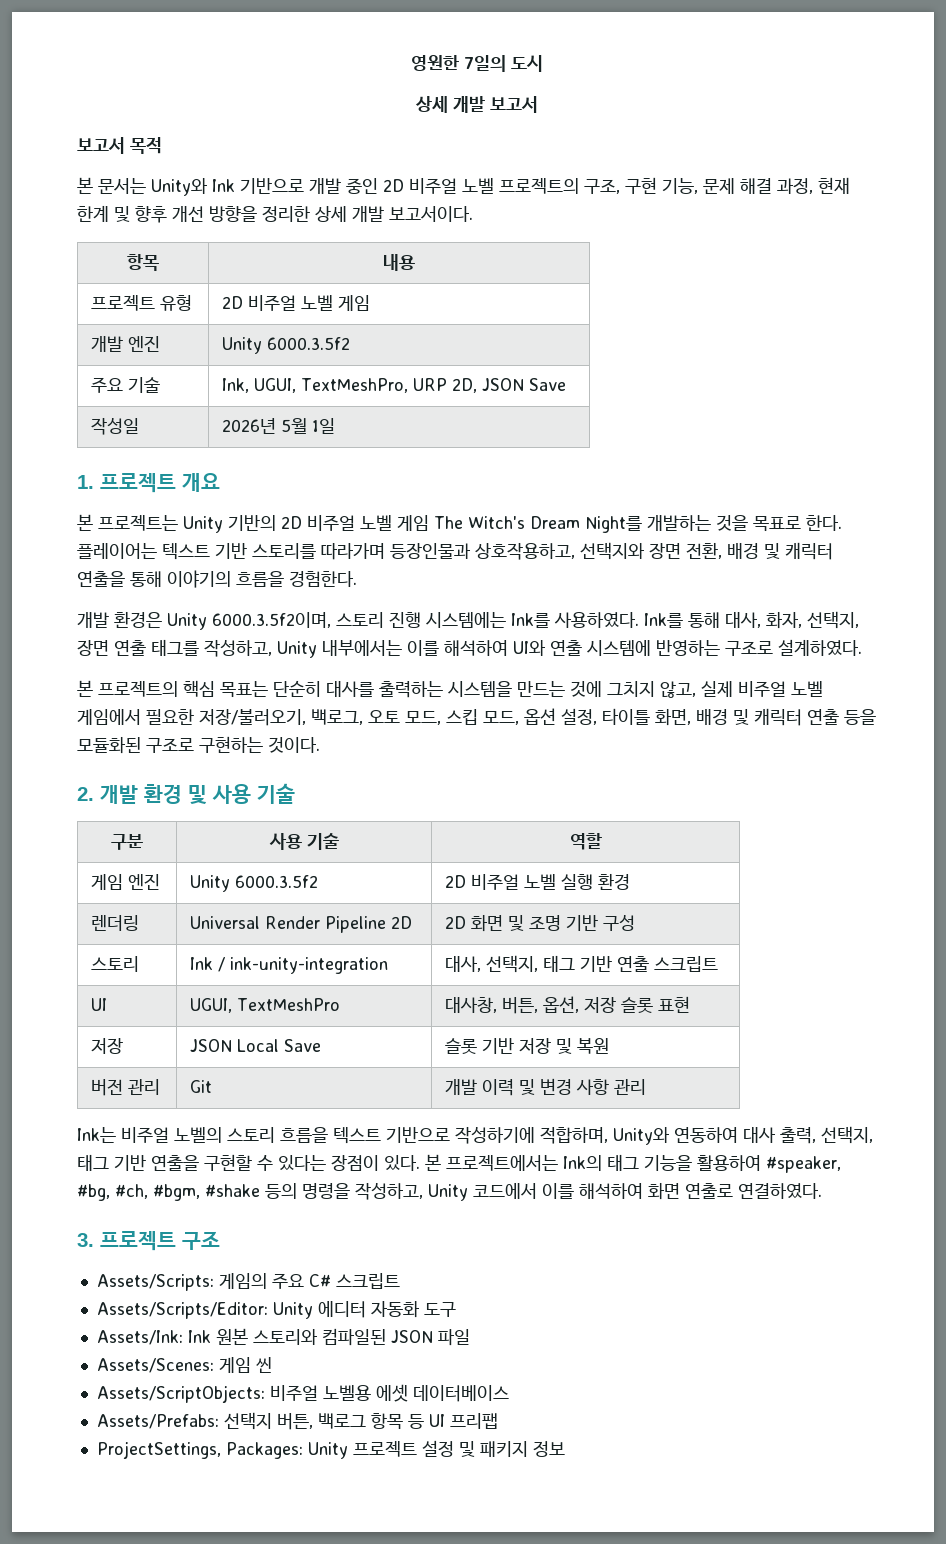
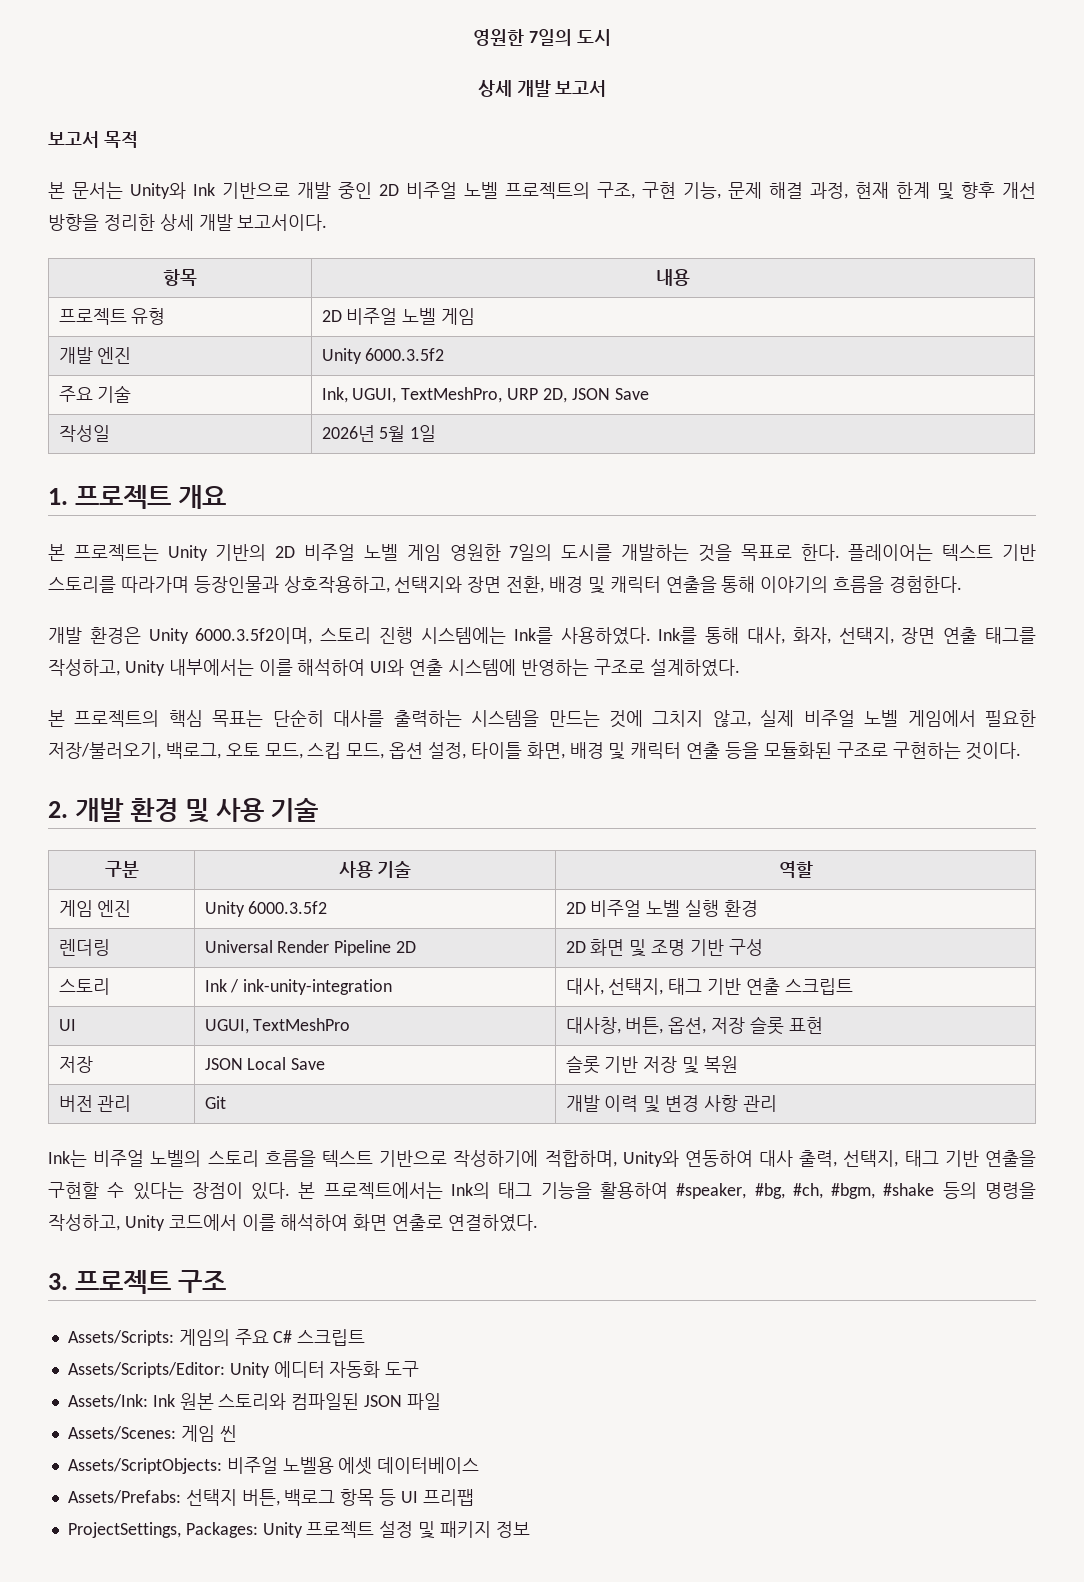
- 본 프로젝트는 Unity 기반의 2D 비주얼 노벨 게임 The Witch's Dream Night를 개발하는 것을 목표로 한다.
+ 본 프로젝트는 Unity 기반의 2D 비주얼 노벨 게임 영원한 7일의 도시를 개발하는 것을 목표로 한다.

